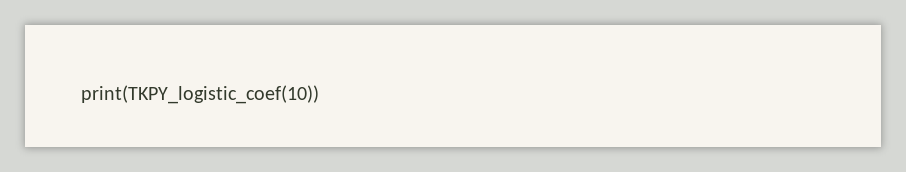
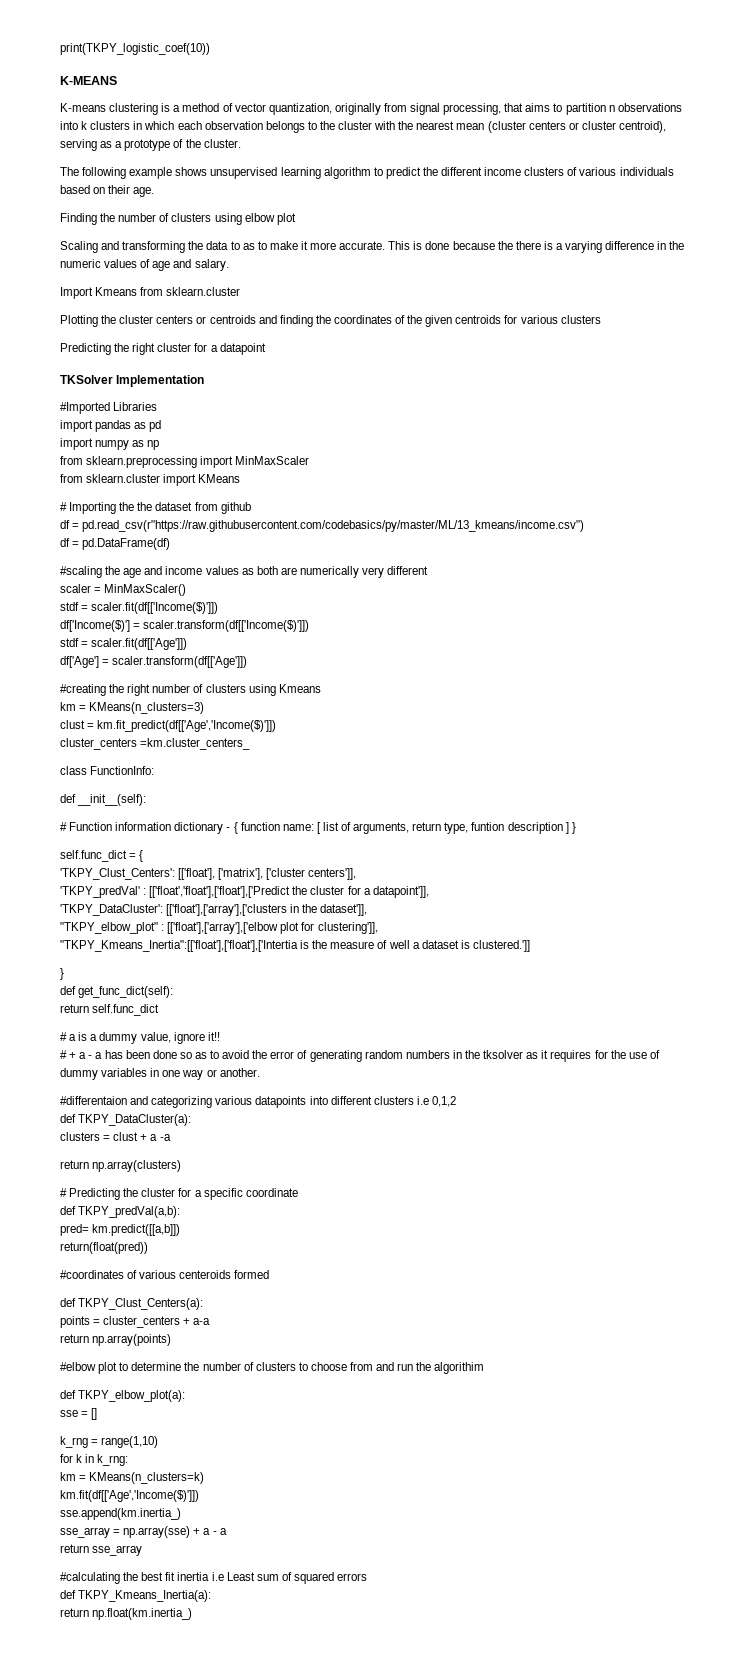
+ K-MEANS
+ K-means clustering is a method of vector quantization, originally from signal processing, that aims to partition n observations into k clusters in which each observation belongs to the cluster with the nearest mean (cluster centers or cluster centroid), serving as a prototype of the cluster.
+ The following example shows unsupervised learning algorithm to predict the different income clusters of various individuals based on their age.
+ Finding the number of clusters using elbow plot
+ Scaling and transforming the data to as to make it more accurate. This is done because the there is a varying difference in the numeric values of age and salary.
+ Import Kmeans from sklearn.cluster
+ Plotting the cluster centers or centroids and finding the coordinates of the given centroids for various clusters
+ Predicting the right cluster for a datapoint
+ TKSolver Implementation
+ #Imported Libraries
+ import pandas as pd
+ import numpy as np
+ from sklearn.preprocessing import MinMaxScaler
+ from sklearn.cluster import KMeans
+ # Importing the the dataset from github
+ df = pd.read_csv(r"https://raw.githubusercontent.com/codebasics/py/master/ML/13_kmeans/income.csv")
+ df = pd.DataFrame(df)
+ #scaling the age and income values as both are numerically very different
+ scaler = MinMaxScaler()
+ stdf = scaler.fit(df[['Income($)']])
+ df['Income($)'] = scaler.transform(df[['Income($)']])
+ stdf = scaler.fit(df[['Age']])
+ df['Age'] = scaler.transform(df[['Age']])
+ #creating the right number of clusters using Kmeans
+ km = KMeans(n_clusters=3)
+ clust = km.fit_predict(df[['Age','Income($)']])
+ cluster_centers =km.cluster_centers_
+ class FunctionInfo:
+ def __init__(self):
+ # Function information dictionary - { function name: [ list of arguments, return type, funtion description ] }
+ self.func_dict = {
+ 'TKPY_Clust_Centers': [['float'], ['matrix'], ['cluster centers']],
+ 'TKPY_predVal' : [['float','float'],['float'],['Predict the cluster for a datapoint']],
+ 'TKPY_DataCluster': [['float'],['array'],['clusters in the dataset']],
+ "TKPY_elbow_plot" : [['float'],['array'],['elbow plot for clustering']],
+ "TKPY_Kmeans_Inertia":[['float'],['float'],['Intertia is the measure of well a dataset is clustered.']]
+ }
+ def get_func_dict(self):
+ return self.func_dict
+ # a is a dummy value, ignore it!!
+ # + a - a has been done so as to avoid the error of generating random numbers in the tksolver as it requires for the use of dummy variables in one way or another.
+ #differentaion and categorizing various datapoints into different clusters i.e 0,1,2
+ def TKPY_DataCluster(a):
+ clusters = clust + a -a
+ return np.array(clusters)
+ # Predicting the cluster for a specific coordinate
+ def TKPY_predVal(a,b):
+ pred= km.predict([[a,b]])
+ return(float(pred))
+ #coordinates of various centeroids formed
+ def TKPY_Clust_Centers(a):
+ points = cluster_centers + a-a
+ return np.array(points)
+ #elbow plot to determine the number of clusters to choose from and run the algorithim
+ def TKPY_elbow_plot(a):
+ sse = []
+ k_rng = range(1,10)
+ for k in k_rng:
+ km = KMeans(n_clusters=k)
+ km.fit(df[['Age','Income($)']])
+ sse.append(km.inertia_)
+ sse_array = np.array(sse) + a - a
+ return sse_array
+ #calculating the best fit inertia i.e Least sum of squared errors
+ def TKPY_Kmeans_Inertia(a):
+ return np.float(km.inertia_)

